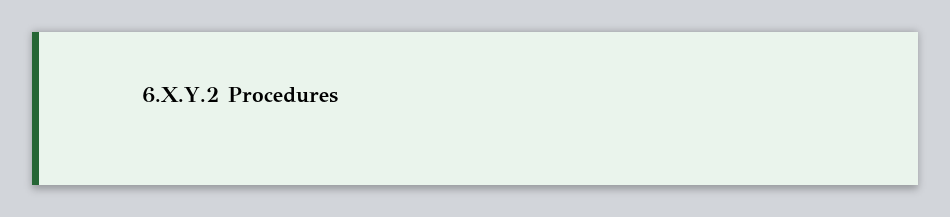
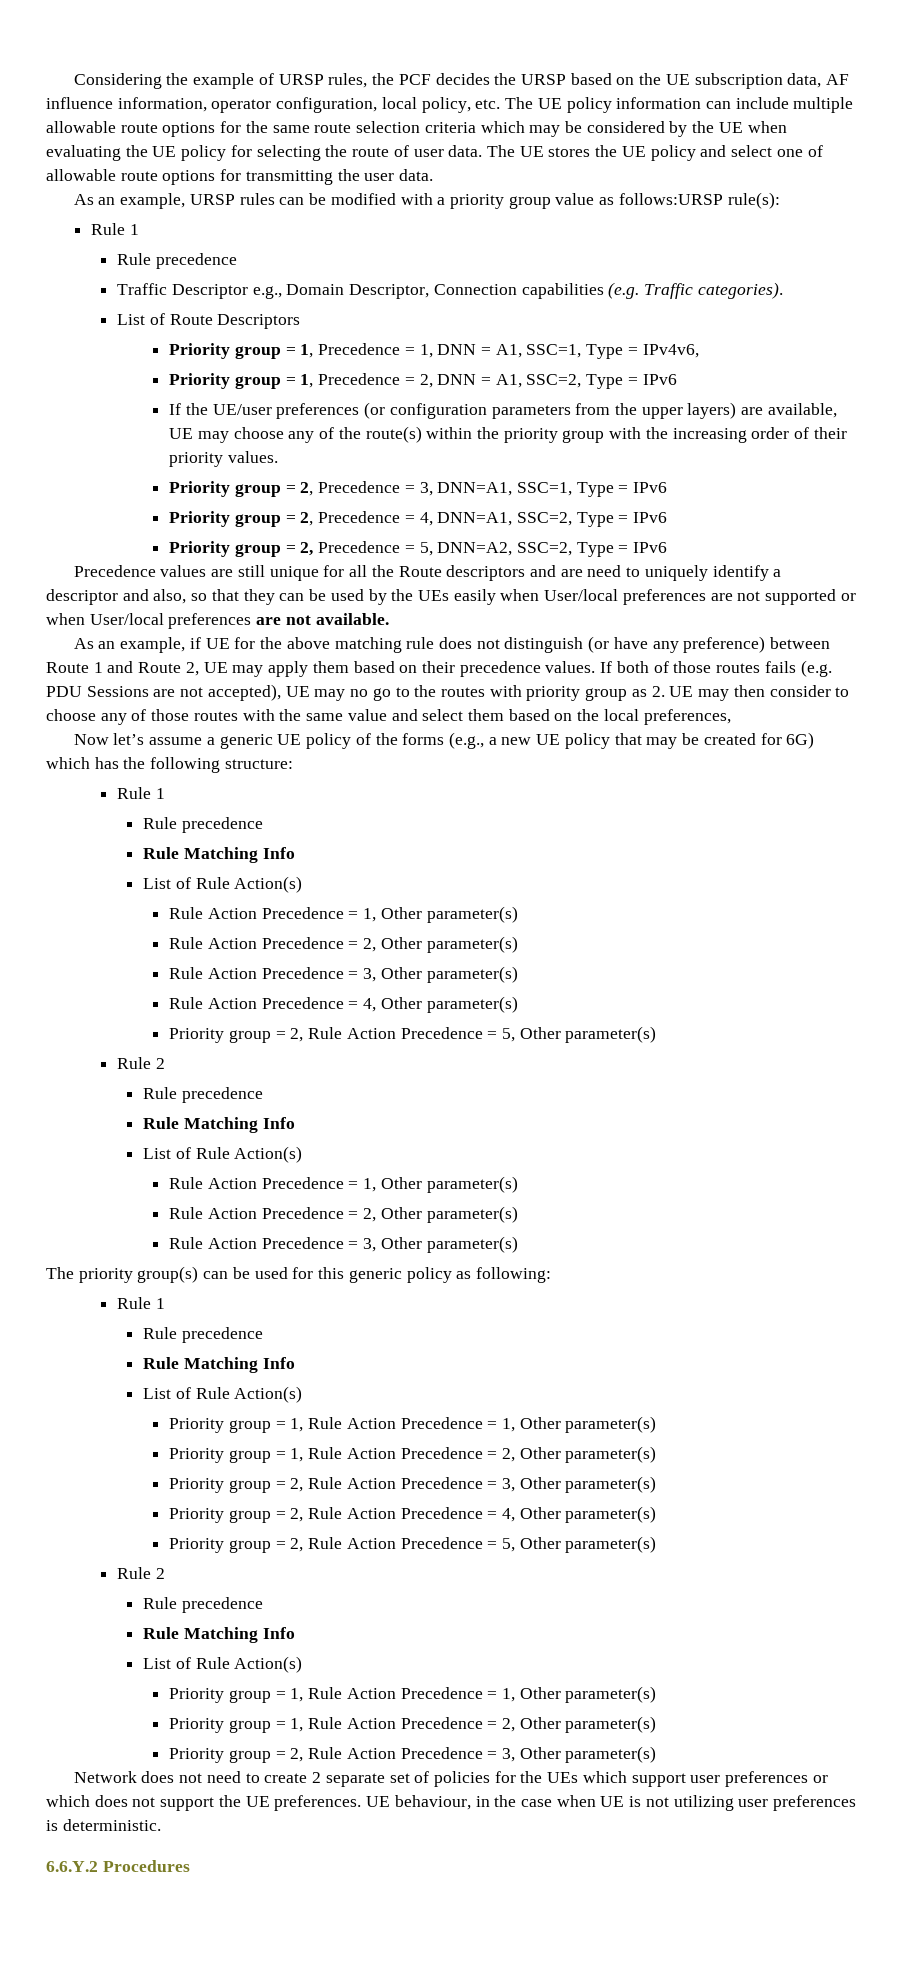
- 6.X.Y.2 Procedures
+ Considering the example of URSP rules, the PCF decides the URSP based on the UE subscription data, AF influence information, operator configuration, local policy, etc. The UE policy information can include multiple allowable route options for the same route selection criteria which may be considered by the UE when evaluating the UE policy for selecting the route of user data. The UE stores the UE policy and select one of allowable route options for transmitting the user data.
+ As an example, URSP rules can be modified with a priority group value as follows:URSP rule(s):
+ Rule 1
+ Rule precedence
+ Traffic Descriptor e.g., Domain Descriptor, Connection capabilities (e.g. Traffic categories).
+ List of Route Descriptors
+ Priority group = 1, Precedence = 1, DNN = A1, SSC=1, Type = IPv4v6,
+ Priority group = 1, Precedence = 2, DNN = A1, SSC=2, Type = IPv6
+ If the UE/user preferences (or configuration parameters from the upper layers) are available, UE may choose any of the route(s) within the priority group with the increasing order of their priority values.
+ Priority group = 2, Precedence = 3, DNN=A1, SSC=1, Type = IPv6
+ Priority group = 2, Precedence = 4, DNN=A1, SSC=2, Type = IPv6
+ Priority group = 2, Precedence = 5, DNN=A2, SSC=2, Type = IPv6
+ Precedence values are still unique for all the Route descriptors and are need to uniquely identify a descriptor and also, so that they can be used by the UEs easily when User/local preferences are not supported or when User/local preferences are not available.
+ As an example, if UE for the above matching rule does not distinguish (or have any preference) between Route 1 and Route 2, UE may apply them based on their precedence values. If both of those routes fails (e.g. PDU Sessions are not accepted), UE may no go to the routes with priority group as 2. UE may then consider to choose any of those routes with the same value and select them based on the local preferences,
+ Now let’s assume a generic UE policy of the forms (e.g., a new UE policy that may be created for 6G) which has the following structure:
+ Rule 1
+ Rule precedence
+ Rule Matching Info
+ List of Rule Action(s)
+ Rule Action Precedence = 1, Other parameter(s)
+ Rule Action Precedence = 2, Other parameter(s)
+ Rule Action Precedence = 3, Other parameter(s)
+ Rule Action Precedence = 4, Other parameter(s)
+ Priority group = 2, Rule Action Precedence = 5, Other parameter(s)
+ Rule 2
+ Rule precedence
+ Rule Matching Info
+ List of Rule Action(s)
+ Rule Action Precedence = 1, Other parameter(s)
+ Rule Action Precedence = 2, Other parameter(s)
+ Rule Action Precedence = 3, Other parameter(s)
+ The priority group(s) can be used for this generic policy as following:
+ Rule 1
+ Rule precedence
+ Rule Matching Info
+ List of Rule Action(s)
+ Priority group = 1, Rule Action Precedence = 1, Other parameter(s)
+ Priority group = 1, Rule Action Precedence = 2, Other parameter(s)
+ Priority group = 2, Rule Action Precedence = 3, Other parameter(s)
+ Priority group = 2, Rule Action Precedence = 4, Other parameter(s)
+ Priority group = 2, Rule Action Precedence = 5, Other parameter(s)
+ Rule 2
+ Rule precedence
+ Rule Matching Info
+ List of Rule Action(s)
+ Priority group = 1, Rule Action Precedence = 1, Other parameter(s)
+ Priority group = 1, Rule Action Precedence = 2, Other parameter(s)
+ Priority group = 2, Rule Action Precedence = 3, Other parameter(s)
+ Network does not need to create 2 separate set of policies for the UEs which support user preferences or which does not support the UE preferences. UE behaviour, in the case when UE is not utilizing user preferences is deterministic.
+ 6.6.Y.2 Procedures

